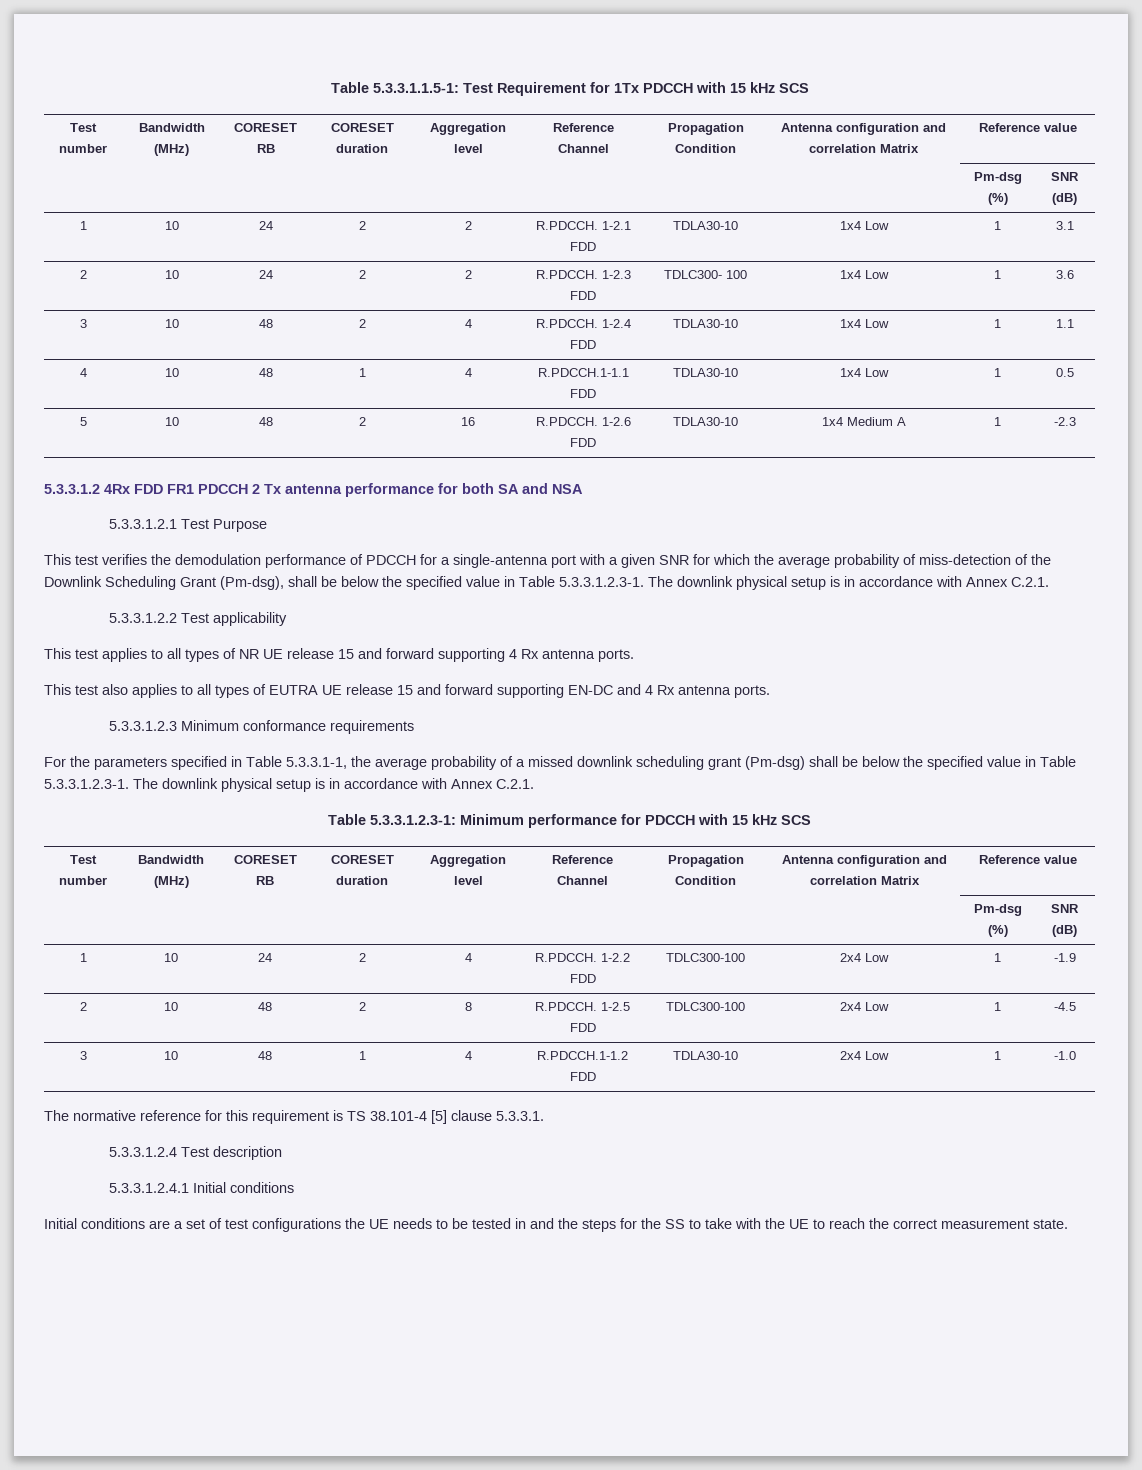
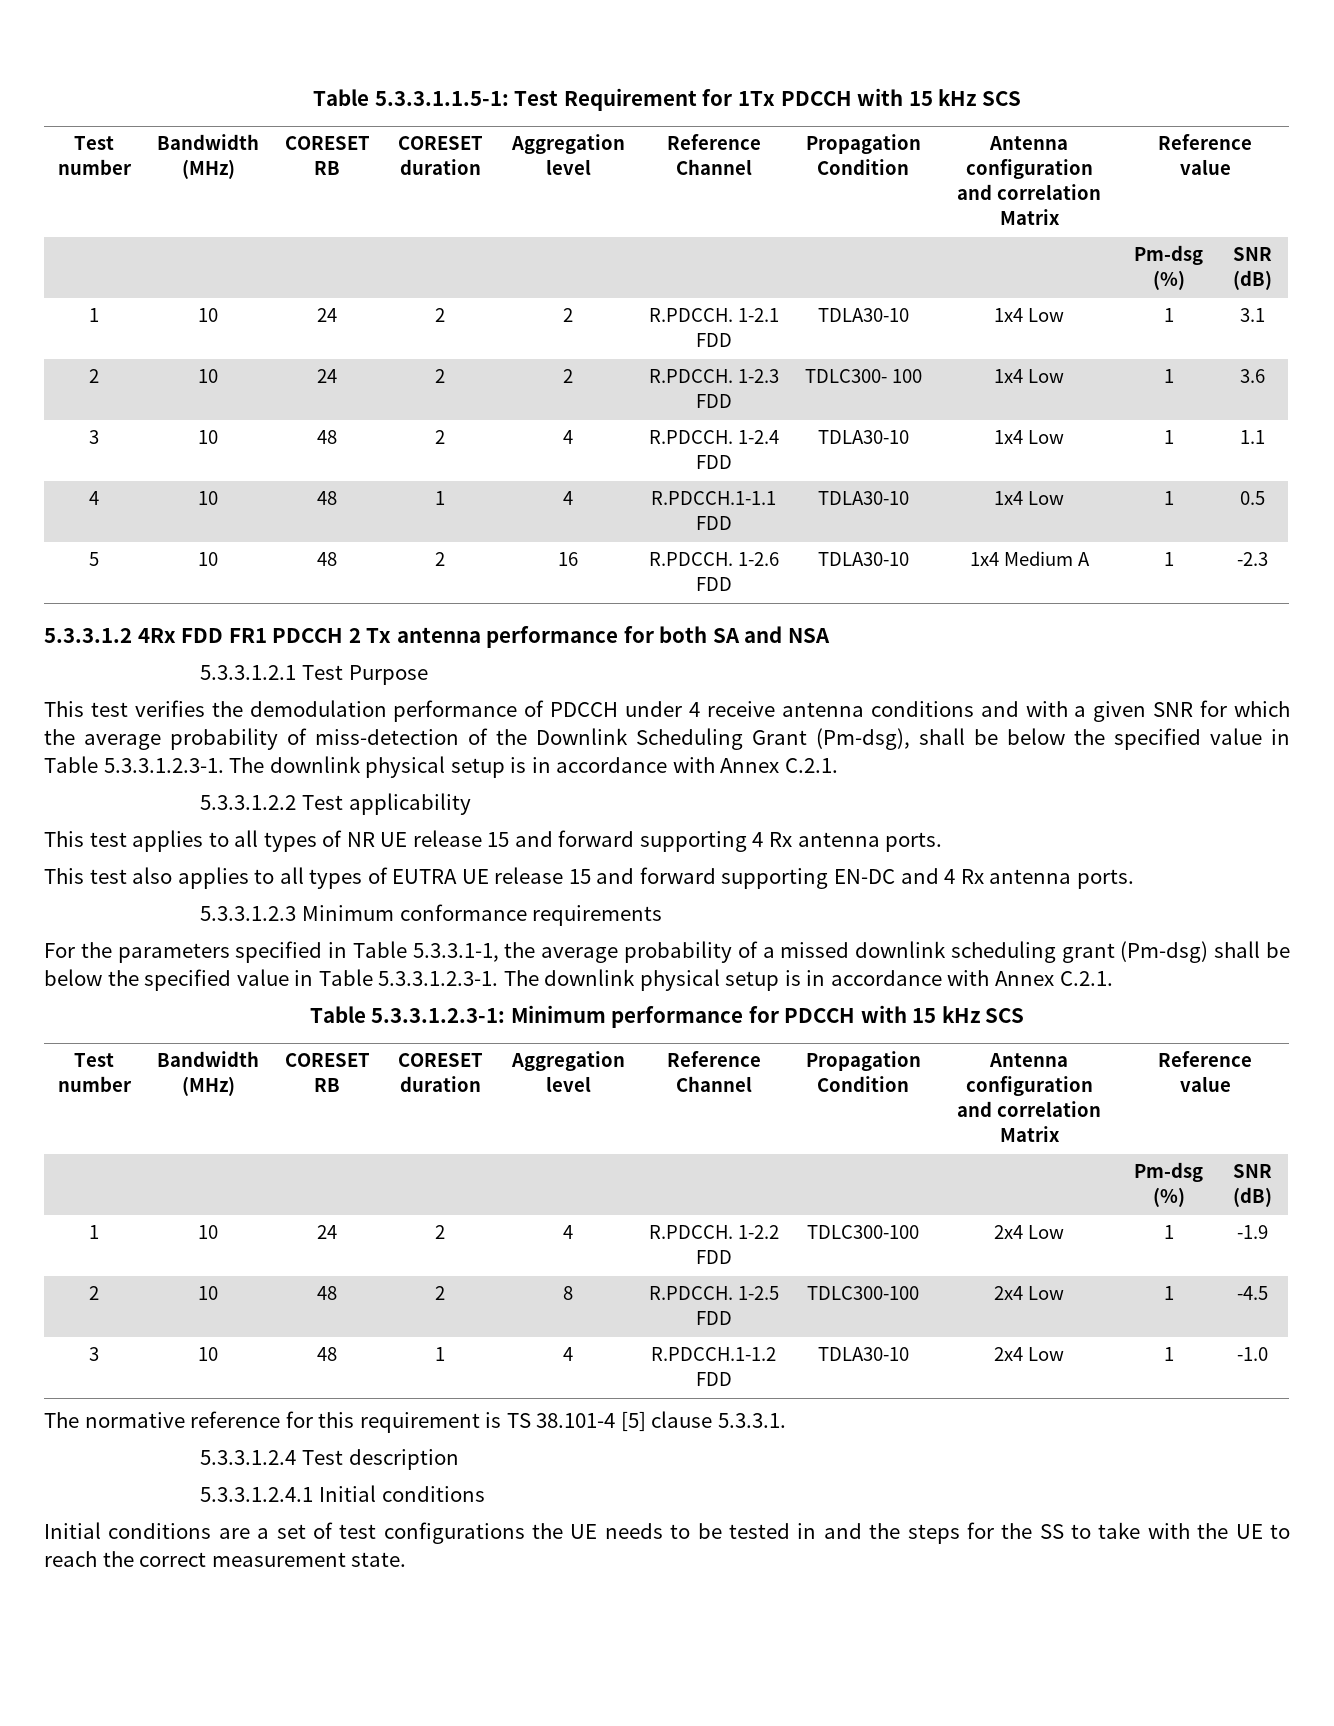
- This test verifies the demodulation performance of PDCCH for a single-antenna port with a given SNR for which the average probability of miss-detection of the Downlink Scheduling Grant (Pm-dsg), shall be below the specified value in Table 5.3.3.1.2.3-1. The downlink physical setup is in accordance with Annex C.2.1.
+ This test verifies the demodulation performance of PDCCH under 4 receive antenna conditions and with a given SNR for which the average probability of miss-detection of the Downlink Scheduling Grant (Pm-dsg), shall be below the specified value in Table 5.3.3.1.2.3-1. The downlink physical setup is in accordance with Annex C.2.1.

